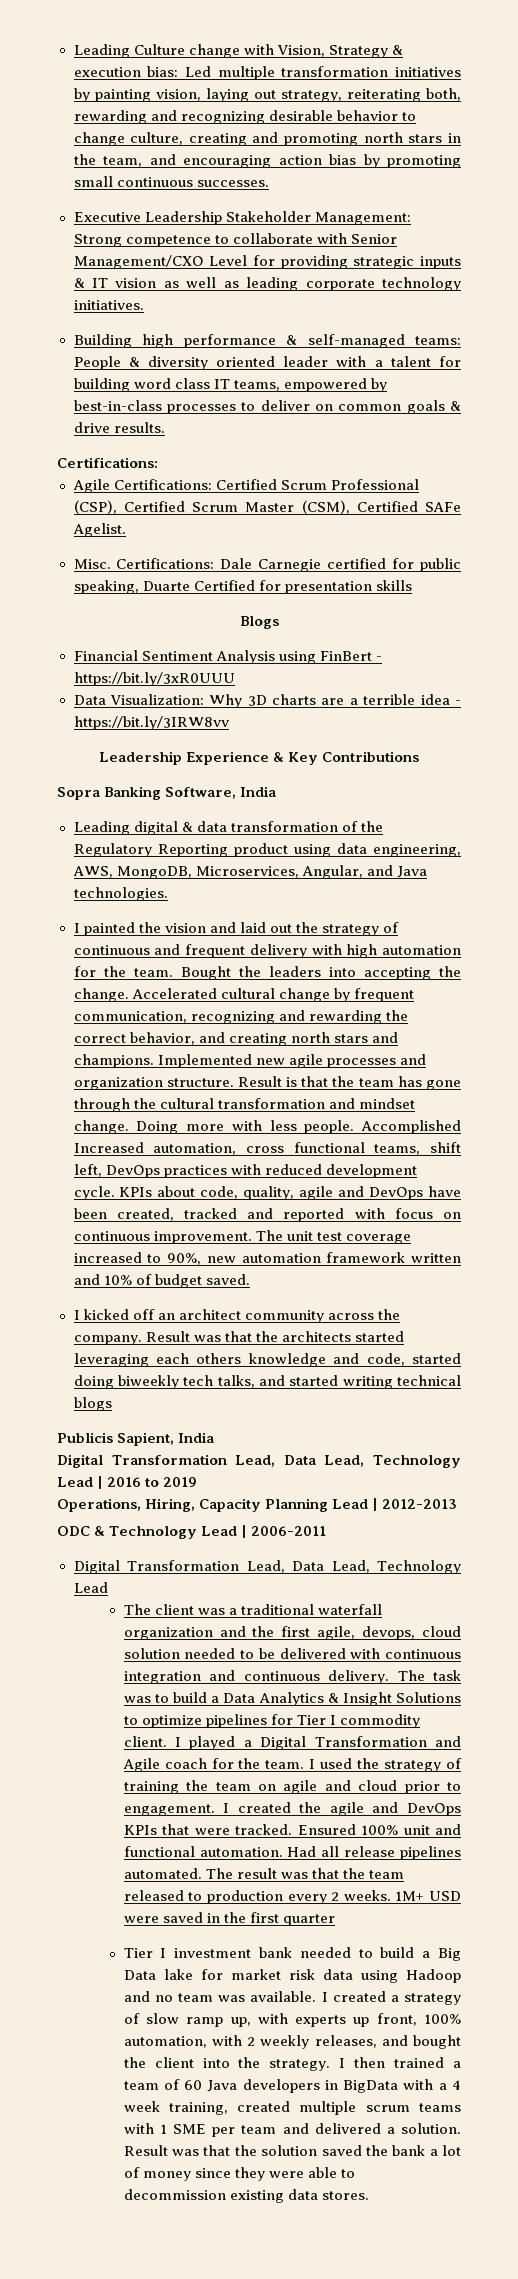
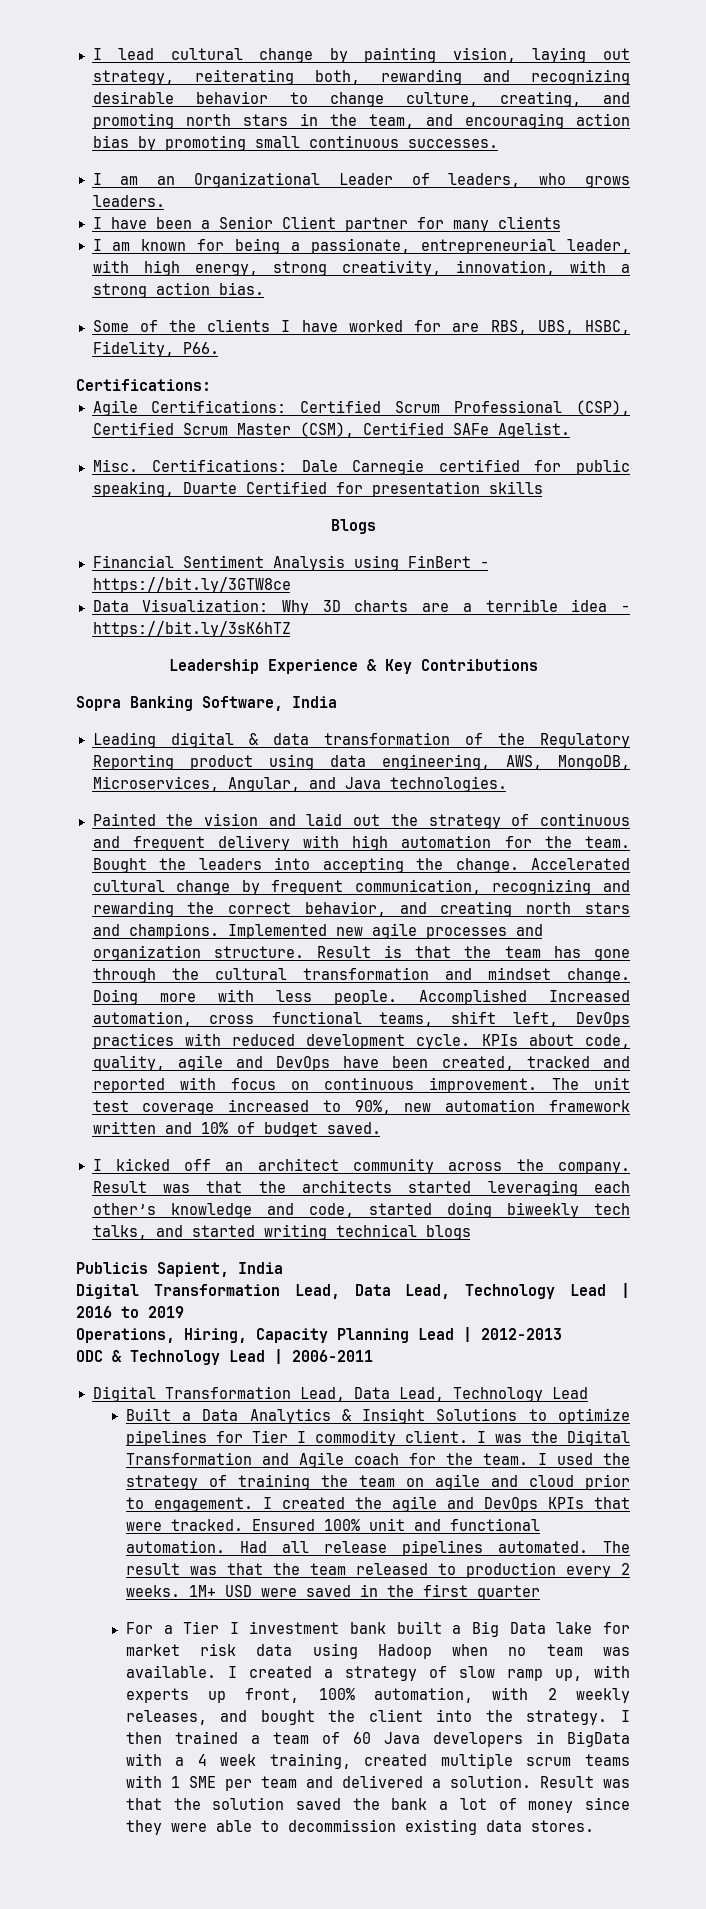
- Leading Culture change with Vision, Strategy & execution bias: Led multiple transformation initiatives by painting vision, laying out strategy, reiterating both, rewarding and recognizing desirable behavior to change culture, creating and promoting north stars in the team, and encouraging action bias by promoting small continuous successes.
+ I lead cultural change by painting vision, laying out strategy, reiterating both, rewarding and recognizing desirable behavior to change culture, creating, and promoting north stars in the team, and encouraging action bias by promoting small continuous successes.
- Executive Leadership Stakeholder Management: Strong competence to collaborate with Senior Management/CXO Level for providing strategic inputs & IT vision as well as leading corporate technology initiatives.
- Building high performance & self-managed teams: People & diversity oriented leader with a talent for building word class IT teams, empowered by best-in-class processes to deliver on common goals & drive results.
+ I am an Organizational Leader of leaders, who grows leaders.
+ I have been a Senior Client partner for many clients
+ I am known for being a passionate, entrepreneurial leader, with high energy, strong creativity, innovation, with a strong action bias.
+ Some of the clients I have worked for are RBS, UBS, HSBC, Fidelity, P66.
- Financial Sentiment Analysis using FinBert - https://bit.ly/3xR0UUU
+ Financial Sentiment Analysis using FinBert - https://bit.ly/3GTW8ce
- Data Visualization: Why 3D charts are a terrible idea - https://bit.ly/3IRW8vv
+ Data Visualization: Why 3D charts are a terrible idea - https://bit.ly/3sK6hTZ
- I painted the vision and laid out the strategy of continuous and frequent delivery with high automation for the team.
+ Painted the vision and laid out the strategy of continuous and frequent delivery with high automation for the team.
- Result was that the architects started leveraging each others knowledge and code, started doing biweekly tech talks, and started writing technical blogs
+ Result was that the architects started leveraging each other’s knowledge and code, started doing biweekly tech talks, and started writing technical blogs
- The client was a traditional waterfall organization and the first agile, devops, cloud solution needed to be delivered with continuous integration and continuous delivery. The task was to build a Data Analytics & Insight Solutions to optimize pipelines for Tier I commodity client.
+ Built a Data Analytics & Insight Solutions to optimize pipelines for Tier I commodity client.
- I played a Digital Transformation and Agile coach for the team.
+ I was the Digital Transformation and Agile coach for the team.
- Tier I investment bank needed to build a Big Data lake for market risk data using Hadoop and no team was available.
+ For a Tier I investment bank built a Big Data lake for market risk data using Hadoop when no team was available.

